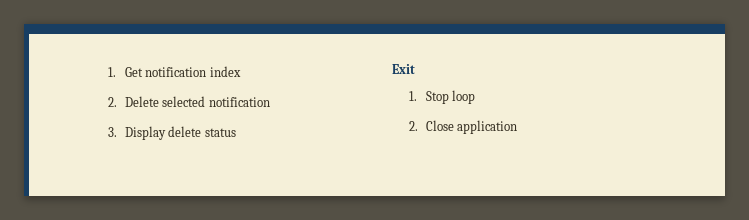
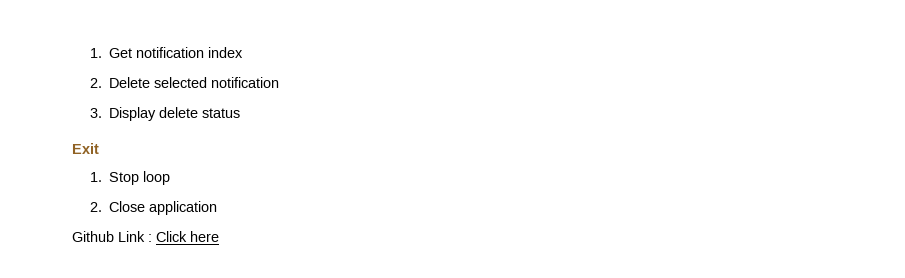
+ Github Link : Click here

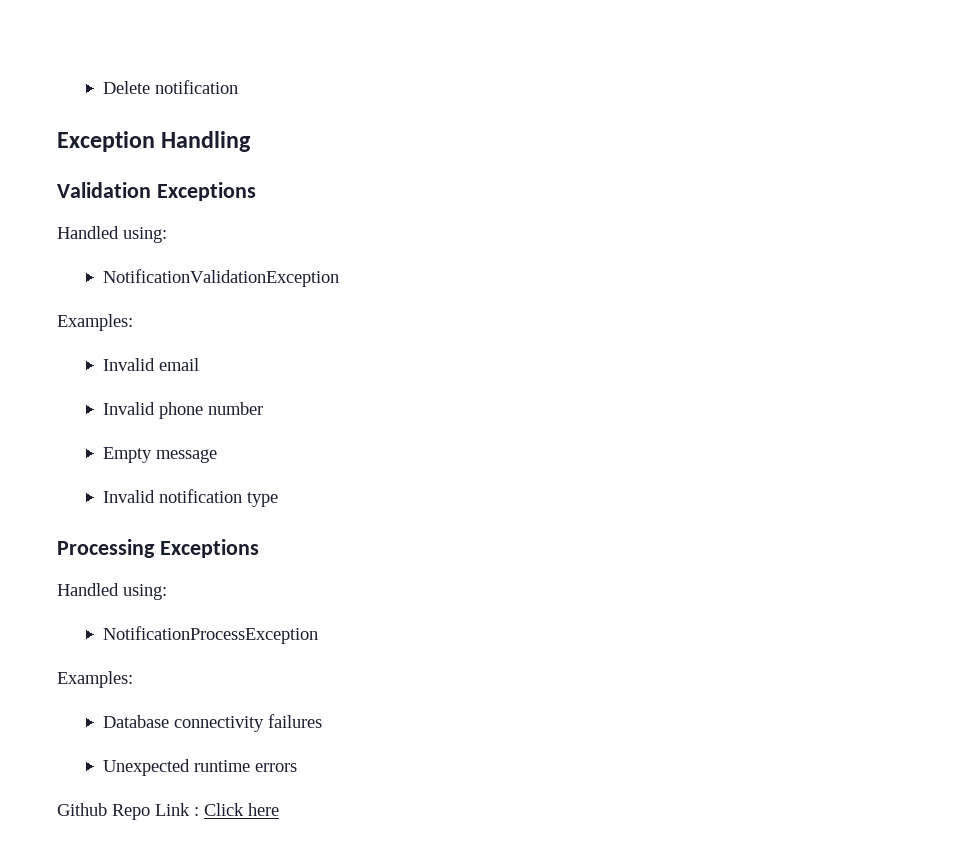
- 1. Get notification index
- 2. Delete selected notification
- 3. Display delete status
- Exit
- 1. Stop loop
- 2. Close application
+ Delete notification
+ Exception Handling
+ Validation Exceptions
+ Handled using:
+ NotificationValidationException
+ Examples:
+ Invalid email
+ Invalid phone number
+ Empty message
+ Invalid notification type
+ Processing Exceptions
+ Handled using:
+ NotificationProcessException
+ Examples:
+ Database connectivity failures
+ Unexpected runtime errors
- Github Link : Click here
+ Github Repo Link : Click here

